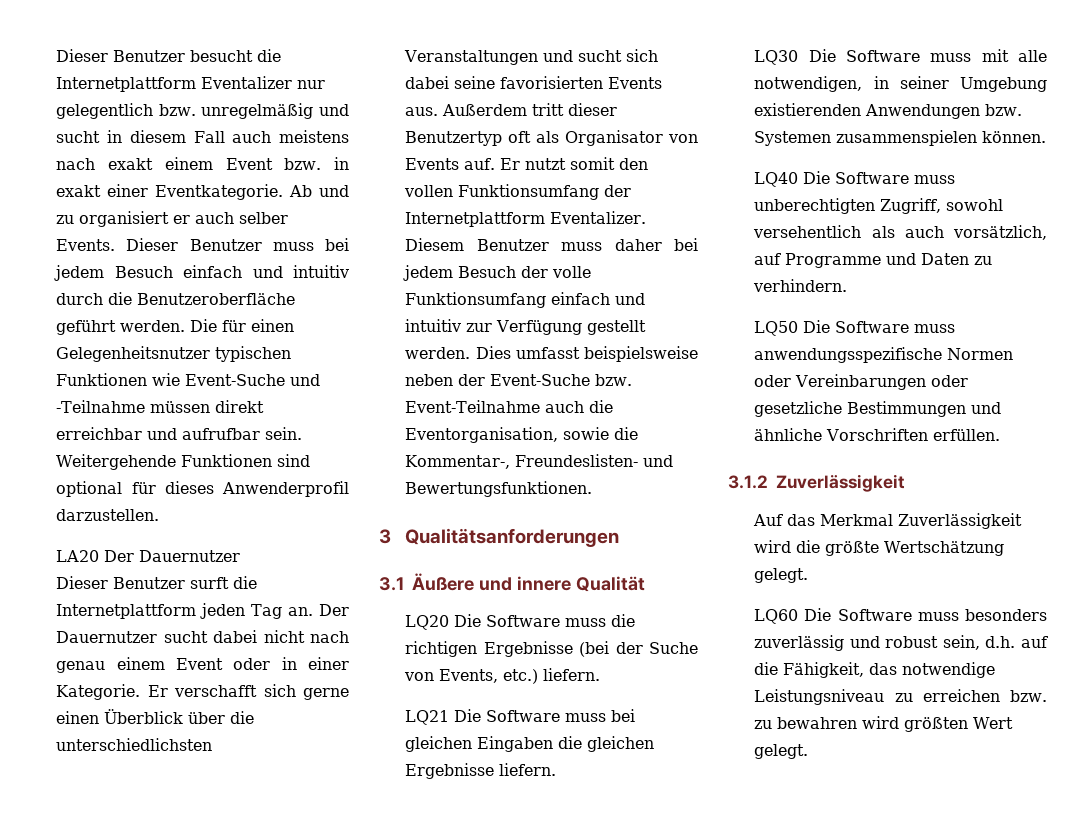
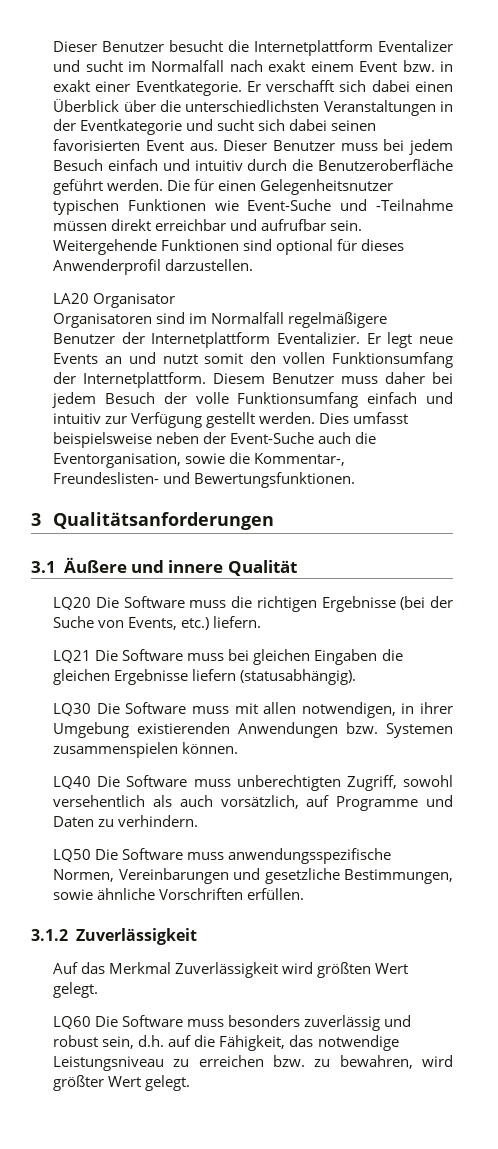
- Dieser Benutzer besucht die Internetplattform Eventalizer nur gelegentlich bzw. unregelmäßig und sucht in diesem Fall auch meistens nach exakt einem Event bzw. in exakt einer Eventkategorie.
+ Dieser Benutzer besucht die Internetplattform Eventalizer und sucht im Normalfall nach exakt einem Event bzw. in exakt einer Eventkategorie.
- Ab und zu organisiert er auch selber Events.
+ Er verschafft sich dabei einen Überblick über die unterschiedlichsten Veranstaltungen in der Eventkategorie und sucht sich dabei seinen favorisierten Event aus.
- LA20 Der Dauernutzer
- Dieser Benutzer surft die Internetplattform jeden Tag an. Der Dauernutzer sucht dabei nicht nach genau einem Event oder in einer Kategorie. Er verschafft sich gerne einen Überblick über die unterschiedlichsten Veranstaltungen und sucht sich dabei seine favorisierten Events aus. Außerdem tritt dieser Benutzertyp oft als Organisator von Events auf. Er nutzt somit den vollen Funktionsumfang der Internetplattform Eventalizer.
+ LA20 Organisator
+ Organisatoren sind im Normalfall regelmäßigere Benutzer der Internetplattform Eventalizier. Er legt neue Events an und nutzt somit den vollen Funktionsumfang der Internetplattform.
- Dies umfasst beispielsweise neben der Event-Suche bzw. Event-Teilnahme auch die Eventorganisation, sowie die Kommentar-, Freundeslisten- und Bewertungsfunktionen.
+ Dies umfasst beispielsweise neben der Event-Suche auch die Eventorganisation, sowie die Kommentar-, Freundeslisten- und Bewertungsfunktionen.
- LQ21 Die Software muss bei gleichen Eingaben die gleichen Ergebnisse liefern.
+ LQ21 Die Software muss bei gleichen Eingaben die gleichen Ergebnisse liefern (statusabhängig).
- LQ30 Die Software muss mit alle notwendigen, in seiner Umgebung existierenden Anwendungen bzw. Systemen zusammenspielen können.
+ LQ30 Die Software muss mit allen notwendigen, in ihrer Umgebung existierenden Anwendungen bzw. Systemen zusammenspielen können.
- LQ50 Die Software muss anwendungsspezifische Normen oder Vereinbarungen oder gesetzliche Bestimmungen und ähnliche Vorschriften erfüllen.
+ LQ50 Die Software muss anwendungsspezifische Normen, Vereinbarungen und gesetzliche Bestimmungen, sowie ähnliche Vorschriften erfüllen.
- Auf das Merkmal Zuverlässigkeit wird die größte Wertschätzung gelegt.
+ Auf das Merkmal Zuverlässigkeit wird größten Wert gelegt.
- LQ60 Die Software muss besonders zuverlässig und robust sein, d.h. auf die Fähigkeit, das notwendige Leistungsniveau zu erreichen bzw. zu bewahren wird größten Wert gelegt.
+ LQ60 Die Software muss besonders zuverlässig und robust sein, d.h. auf die Fähigkeit, das notwendige Leistungsniveau zu erreichen bzw. zu bewahren, wird größter Wert gelegt.

